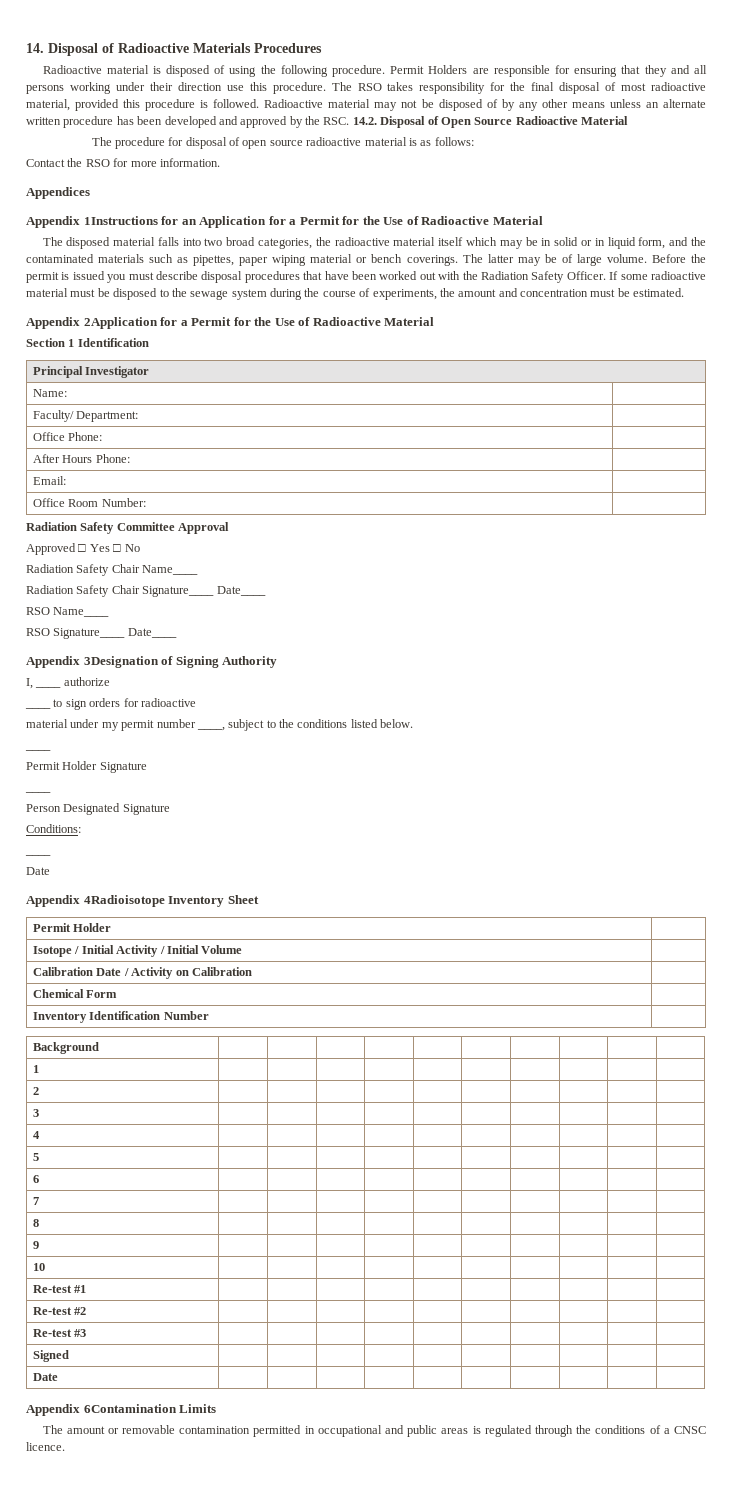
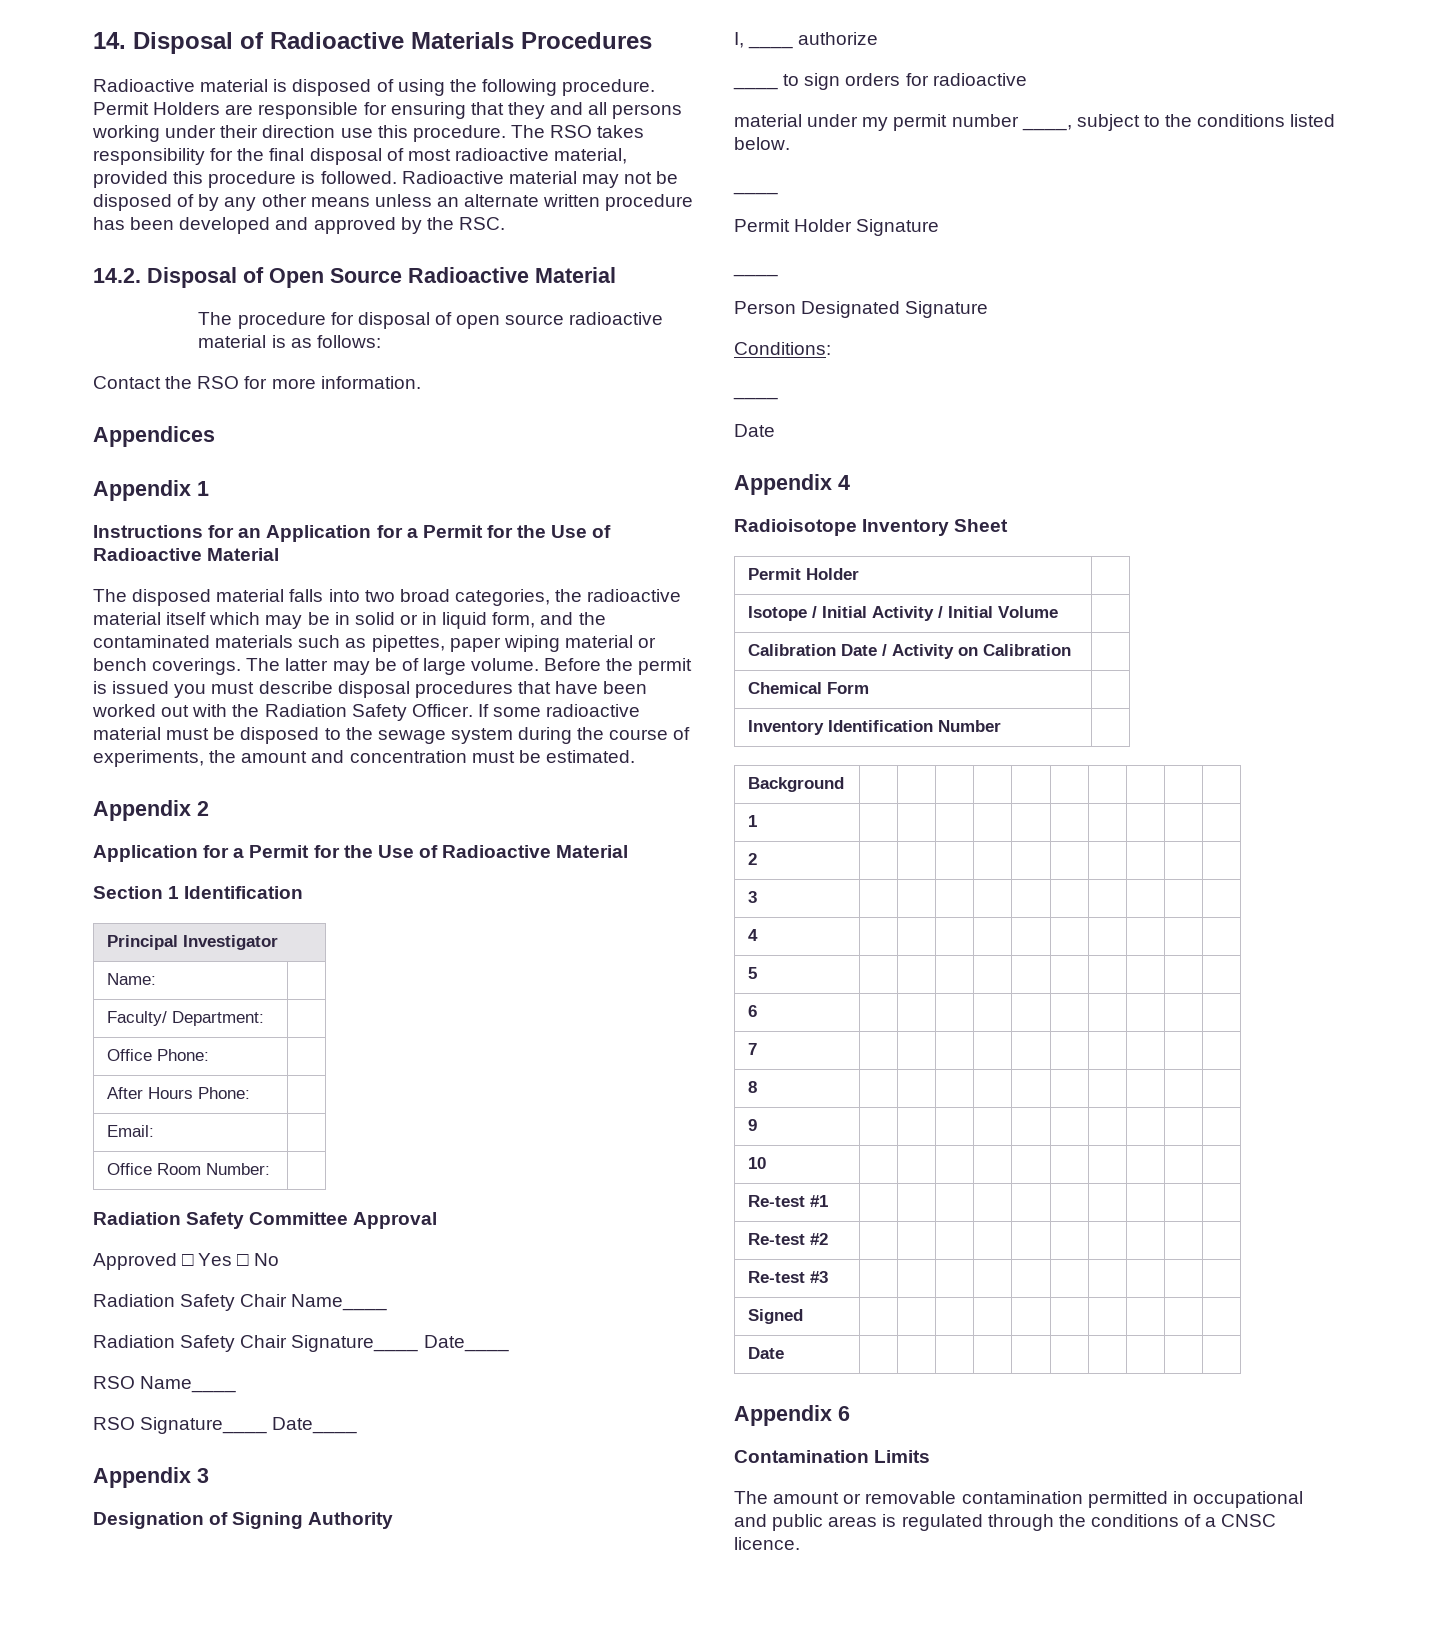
- Radioactive material may not be disposed of by any other means unless an alternate written procedure has been developed and approved by the RSC. 14.2. Disposal of Open Source Radioactive Material
+ Radioactive material may not be disposed of by any other means unless an alternate written procedure has been developed and approved by the RSC.
+ 14.2. Disposal of Open Source Radioactive Material
- Appendix 1Instructions for an Application for a Permit for the Use of Radioactive Material
+ Appendix 1
+ Instructions for an Application for a Permit for the Use of Radioactive Material
- Appendix 2Application for a Permit for the Use of Radioactive Material
+ Appendix 2
+ Application for a Permit for the Use of Radioactive Material
- Appendix 3Designation of Signing Authority
+ Appendix 3
+ Designation of Signing Authority
- Appendix 4Radioisotope Inventory Sheet
+ Appendix 4
+ Radioisotope Inventory Sheet
- Appendix 6Contamination Limits
+ Appendix 6
+ Contamination Limits

